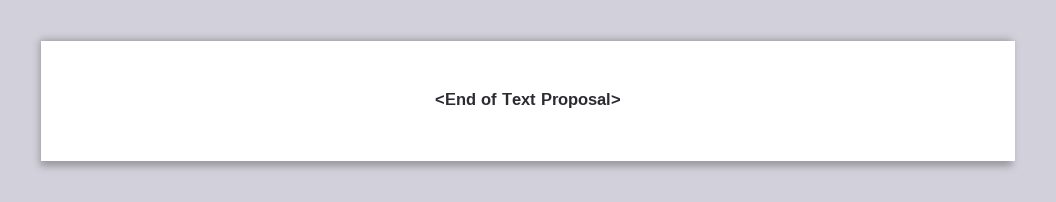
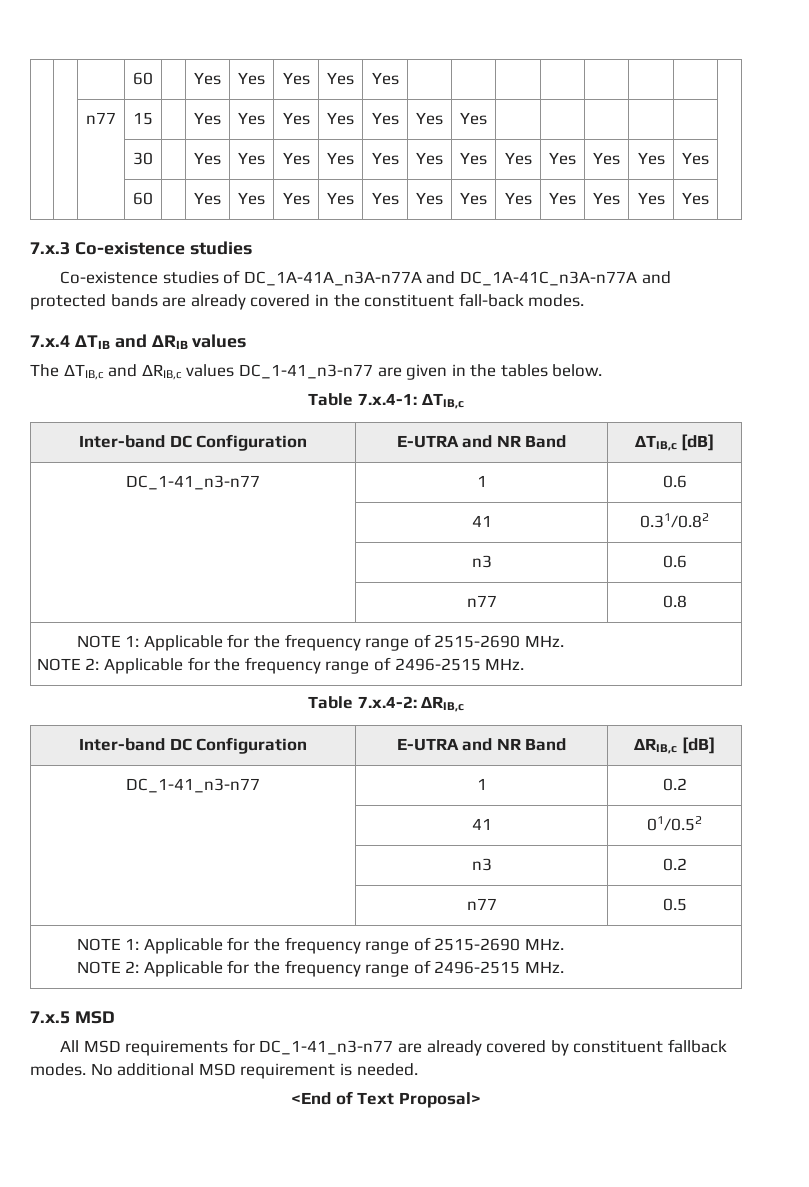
+ | | | 60 | | Yes | Yes | Yes | Yes | Yes | | | | | | | |
+ | | n77 | 15 | | Yes | Yes | Yes | Yes | Yes | Yes | Yes | | | | | |
+ | | | 30 | | Yes | Yes | Yes | Yes | Yes | Yes | Yes | Yes | Yes | Yes | Yes | Yes |
+ | | | 60 | | Yes | Yes | Yes | Yes | Yes | Yes | Yes | Yes | Yes | Yes | Yes | Yes |
+ 7.x.3 Co-existence studies
+ Co-existence studies of DC_1A-41A_n3A-n77A and DC_1A-41C_n3A-n77A and protected bands are already covered in the constituent fall-back modes.
+ 7.x.4 ∆TIB and ∆RIB values
+ The ΔTIB,c and ΔRIB,c values DC_1-41_n3-n77 are given in the tables below.
+ Table 7.x.4-1: ΔTIB,c
+ Inter-band DC Configuration | E-UTRA and NR Band | ΔTIB,c [dB]
+ DC_1-41_n3-n77 | 1 | 0.6
+ | 41 | 0.31/0.82
+ | n3 | 0.6
+ | n77 | 0.8
+ NOTE 1: Applicable for the frequency range of 2515-2690 MHz.
+ NOTE 2: Applicable for the frequency range of 2496-2515 MHz.
+ Table 7.x.4-2: ΔRIB,c
+ Inter-band DC Configuration | E-UTRA and NR Band | ΔRIB,c [dB]
+ DC_1-41_n3-n77 | 1 | 0.2
+ | 41 | 01/0.52
+ | n3 | 0.2
+ | n77 | 0.5
+ NOTE 1: Applicable for the frequency range of 2515-2690 MHz.
+ NOTE 2: Applicable for the frequency range of 2496-2515 MHz.
+ 7.x.5 MSD
+ All MSD requirements for DC_1-41_n3-n77 are already covered by constituent fallback modes. No additional MSD requirement is needed.

